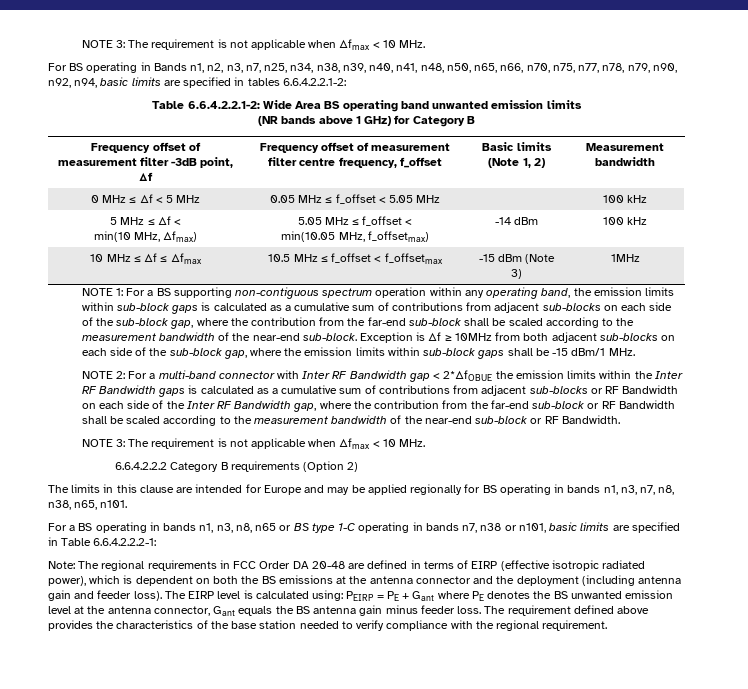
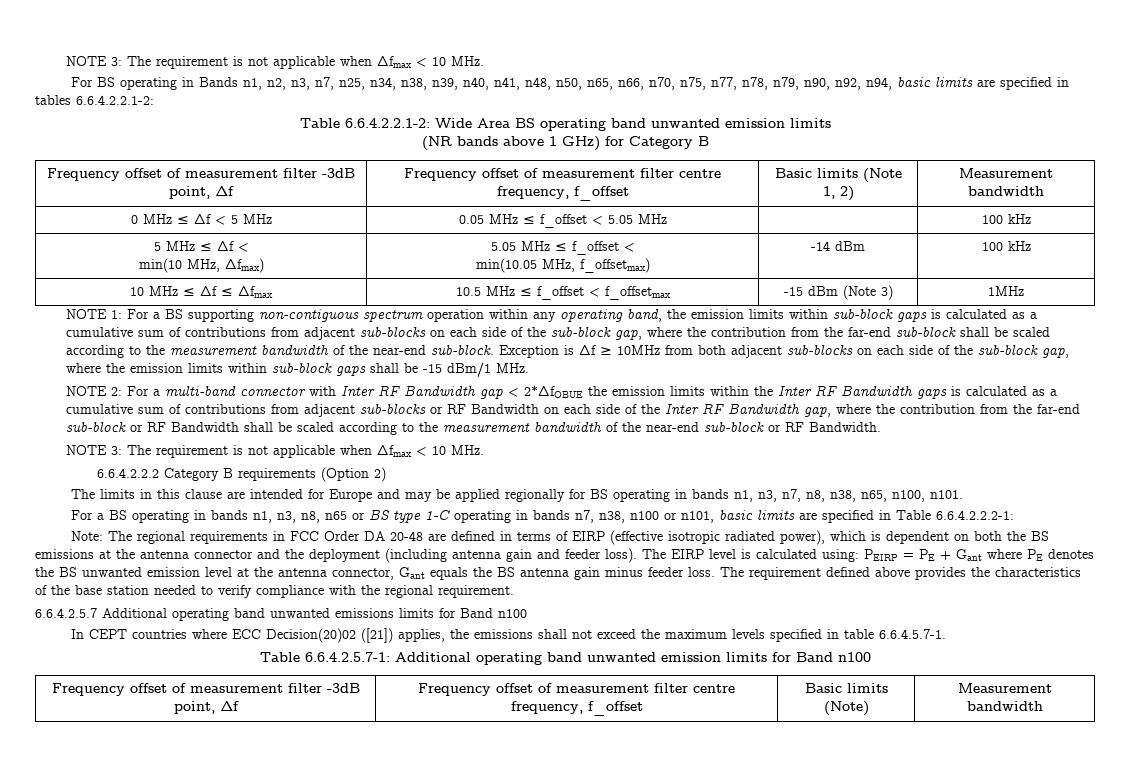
- The limits in this clause are intended for Europe and may be applied regionally for BS operating in bands n1, n3, n7, n8, n38, n65, n101.
+ The limits in this clause are intended for Europe and may be applied regionally for BS operating in bands n1, n3, n7, n8, n38, n65, n100, n101.
- For a BS operating in bands n1, n3, n8, n65 or BS type 1-C operating in bands n7, n38 or n101, basic limits are specified in Table 6.6.4.2.2.2-1:
+ For a BS operating in bands n1, n3, n8, n65 or BS type 1-C operating in bands n7, n38, n100 or n101, basic limits are specified in Table 6.6.4.2.2.2-1:
+ 6.6.4.2.5.7 Additional operating band unwanted emissions limits for Band n100
+ In CEPT countries where ECC Decision(20)02 ([21]) applies, the emissions shall not exceed the maximum levels specified in table 6.6.4.5.7-1.
+ Table 6.6.4.2.5.7-1: Additional operating band unwanted emission limits for Band n100
+ Frequency offset of measurement filter -3dB point, Δf | Frequency offset of measurement filter centre frequency, f_offset | Basic limits (Note) | Measurement bandwidth

